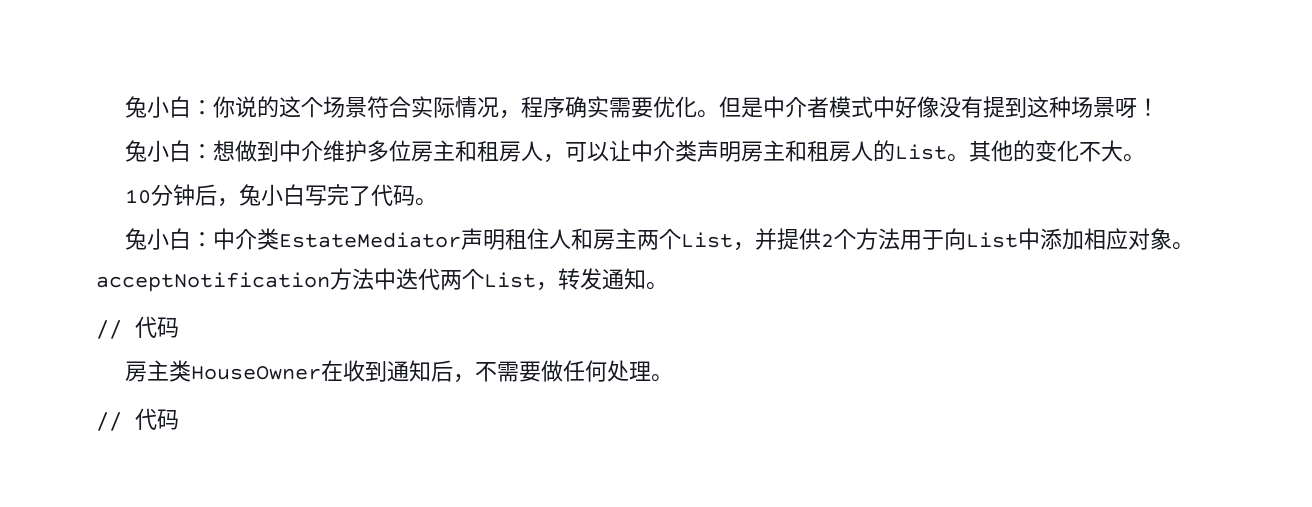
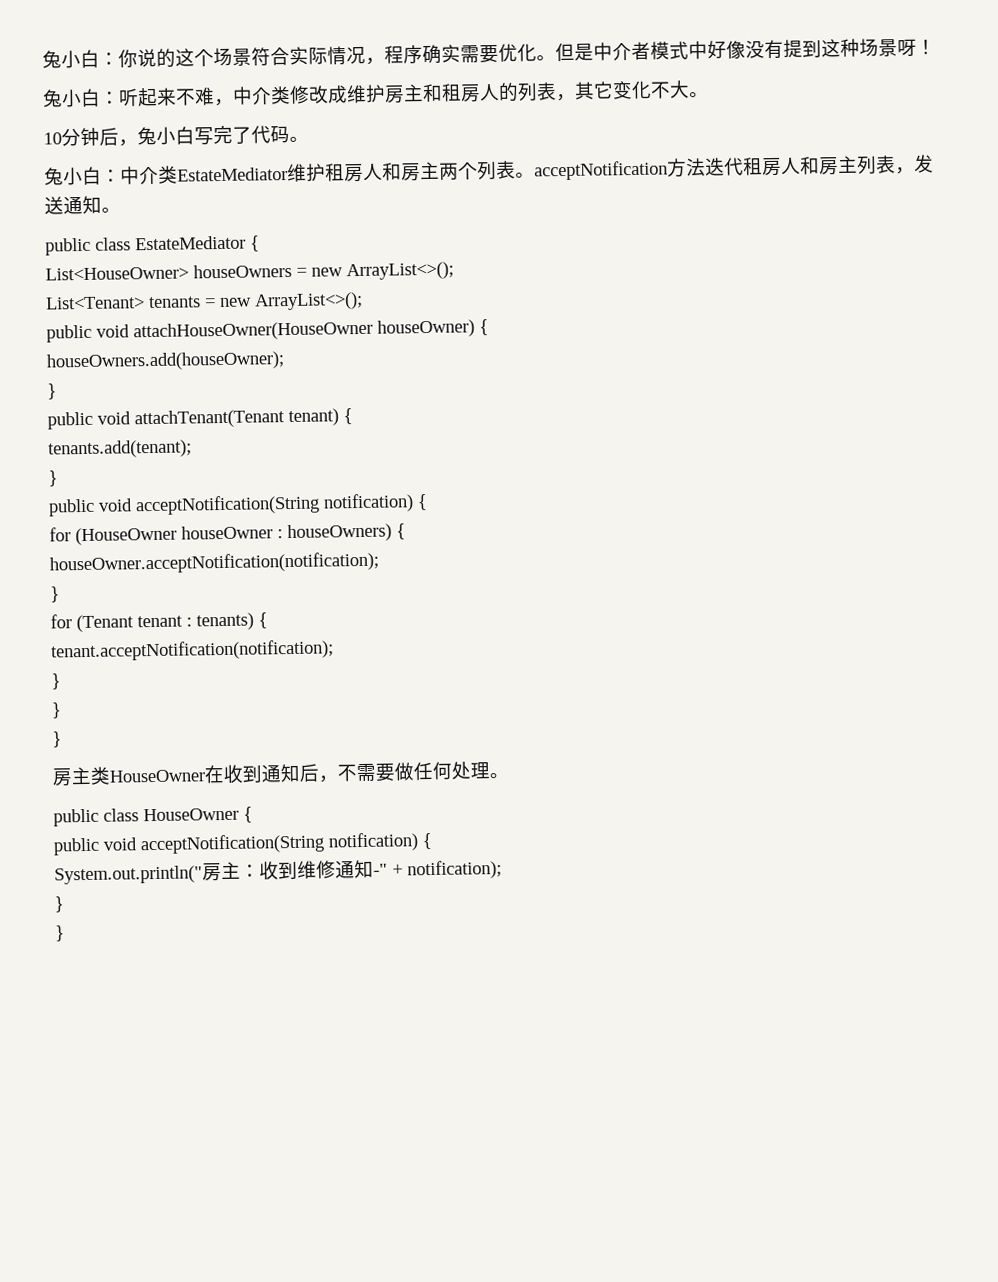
- 兔小白：想做到中介维护多位房主和租房人，可以让中介类声明房主和租房人的List。其他的变化不大。
+ 兔小白：听起来不难，中介类修改成维护房主和租房人的列表，其它变化不大。
- 兔小白：中介类EstateMediator声明租住人和房主两个List，并提供2个方法用于向List中添加相应对象。acceptNotification方法中迭代两个List，转发通知。
- // 代码
+ 兔小白：中介类EstateMediator维护租房人和房主两个列表。acceptNotification方法迭代租房人和房主列表，发送通知。
+ public class EstateMediator {
+ List<HouseOwner> houseOwners = new ArrayList<>();
+ List<Tenant> tenants = new ArrayList<>();
+ public void attachHouseOwner(HouseOwner houseOwner) {
+ houseOwners.add(houseOwner);
+ }
+ public void attachTenant(Tenant tenant) {
+ tenants.add(tenant);
+ }
+ public void acceptNotification(String notification) {
+ for (HouseOwner houseOwner : houseOwners) {
+ houseOwner.acceptNotification(notification);
+ }
+ for (Tenant tenant : tenants) {
+ tenant.acceptNotification(notification);
+ }
+ }
+ }
  房主类HouseOwner在收到通知后，不需要做任何处理。
- // 代码
+ public class HouseOwner {
+ public void acceptNotification(String notification) {
+ System.out.println("房主：收到维修通知-" + notification);
+ }
+ }

